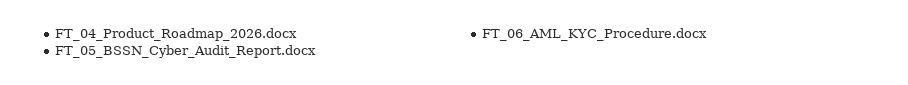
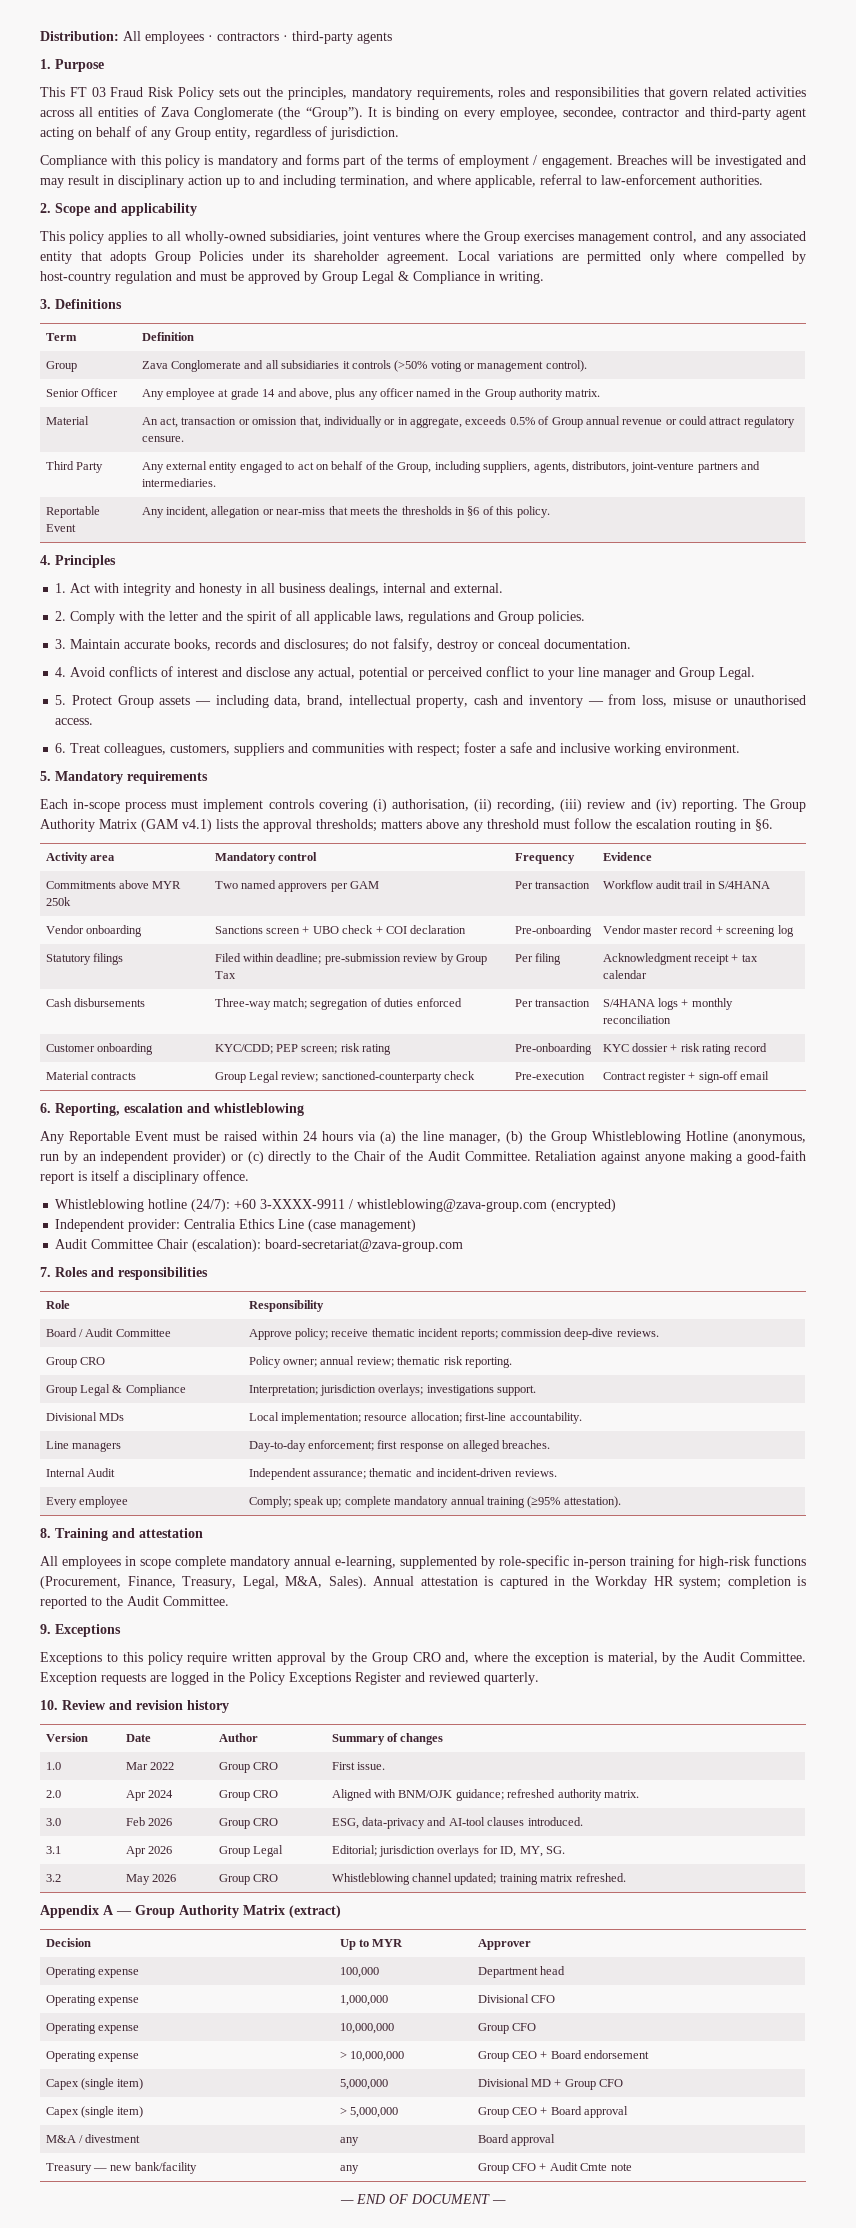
- FT_04_Product_Roadmap_2026.docx
- FT_05_BSSN_Cyber_Audit_Report.docx
- FT_06_AML_KYC_Procedure.docx
+ Distribution: All employees · contractors · third-party agents
+ 1. Purpose
+ This FT 03 Fraud Risk Policy sets out the principles, mandatory requirements, roles and responsibilities that govern related activities across all entities of Zava Conglomerate (the “Group”). It is binding on every employee, secondee, contractor and third-party agent acting on behalf of any Group entity, regardless of jurisdiction.
+ Compliance with this policy is mandatory and forms part of the terms of employment / engagement. Breaches will be investigated and may result in disciplinary action up to and including termination, and where applicable, referral to law-enforcement authorities.
+ 2. Scope and applicability
+ This policy applies to all wholly-owned subsidiaries, joint ventures where the Group exercises management control, and any associated entity that adopts Group Policies under its shareholder agreement. Local variations are permitted only where compelled by host-country regulation and must be approved by Group Legal & Compliance in writing.
+ 3. Definitions
+ Term | Definition
+ Group | Zava Conglomerate and all subsidiaries it controls (>50% voting or management control).
+ Senior Officer | Any employee at grade 14 and above, plus any officer named in the Group authority matrix.
+ Material | An act, transaction or omission that, individually or in aggregate, exceeds 0.5% of Group annual revenue or could attract regulatory censure.
+ Third Party | Any external entity engaged to act on behalf of the Group, including suppliers, agents, distributors, joint-venture partners and intermediaries.
+ Reportable Event | Any incident, allegation or near-miss that meets the thresholds in §6 of this policy.
+ 4. Principles
+ 1. Act with integrity and honesty in all business dealings, internal and external.
+ 2. Comply with the letter and the spirit of all applicable laws, regulations and Group policies.
+ 3. Maintain accurate books, records and disclosures; do not falsify, destroy or conceal documentation.
+ 4. Avoid conflicts of interest and disclose any actual, potential or perceived conflict to your line manager and Group Legal.
+ 5. Protect Group assets — including data, brand, intellectual property, cash and inventory — from loss, misuse or unauthorised access.
+ 6. Treat colleagues, customers, suppliers and communities with respect; foster a safe and inclusive working environment.
+ 5. Mandatory requirements
+ Each in-scope process must implement controls covering (i) authorisation, (ii) recording, (iii) review and (iv) reporting. The Group Authority Matrix (GAM v4.1) lists the approval thresholds; matters above any threshold must follow the escalation routing in §6.
+ Activity area | Mandatory control | Frequency | Evidence
+ Commitments above MYR 250k | Two named approvers per GAM | Per transaction | Workflow audit trail in S/4HANA
+ Vendor onboarding | Sanctions screen + UBO check + COI declaration | Pre-onboarding | Vendor master record + screening log
+ Statutory filings | Filed within deadline; pre-submission review by Group Tax | Per filing | Acknowledgment receipt + tax calendar
+ Cash disbursements | Three-way match; segregation of duties enforced | Per transaction | S/4HANA logs + monthly reconciliation
+ Customer onboarding | KYC/CDD; PEP screen; risk rating | Pre-onboarding | KYC dossier + risk rating record
+ Material contracts | Group Legal review; sanctioned-counterparty check | Pre-execution | Contract register + sign-off email
+ 6. Reporting, escalation and whistleblowing
+ Any Reportable Event must be raised within 24 hours via (a) the line manager, (b) the Group Whistleblowing Hotline (anonymous, run by an independent provider) or (c) directly to the Chair of the Audit Committee. Retaliation against anyone making a good-faith report is itself a disciplinary offence.
+ Whistleblowing hotline (24/7): +60 3-XXXX-9911 / whistleblowing@zava-group.com (encrypted)
+ Independent provider: Centralia Ethics Line (case management)
+ Audit Committee Chair (escalation): board-secretariat@zava-group.com
+ 7. Roles and responsibilities
+ Role | Responsibility
+ Board / Audit Committee | Approve policy; receive thematic incident reports; commission deep-dive reviews.
+ Group CRO | Policy owner; annual review; thematic risk reporting.
+ Group Legal & Compliance | Interpretation; jurisdiction overlays; investigations support.
+ Divisional MDs | Local implementation; resource allocation; first-line accountability.
+ Line managers | Day-to-day enforcement; first response on alleged breaches.
+ Internal Audit | Independent assurance; thematic and incident-driven reviews.
+ Every employee | Comply; speak up; complete mandatory annual training (≥95% attestation).
+ 8. Training and attestation
+ All employees in scope complete mandatory annual e-learning, supplemented by role-specific in-person training for high-risk functions (Procurement, Finance, Treasury, Legal, M&A, Sales). Annual attestation is captured in the Workday HR system; completion is reported to the Audit Committee.
+ 9. Exceptions
+ Exceptions to this policy require written approval by the Group CRO and, where the exception is material, by the Audit Committee. Exception requests are logged in the Policy Exceptions Register and reviewed quarterly.
+ 10. Review and revision history
+ Version | Date | Author | Summary of changes
+ 1.0 | Mar 2022 | Group CRO | First issue.
+ 2.0 | Apr 2024 | Group CRO | Aligned with BNM/OJK guidance; refreshed authority matrix.
+ 3.0 | Feb 2026 | Group CRO | ESG, data-privacy and AI-tool clauses introduced.
+ 3.1 | Apr 2026 | Group Legal | Editorial; jurisdiction overlays for ID, MY, SG.
+ 3.2 | May 2026 | Group CRO | Whistleblowing channel updated; training matrix refreshed.
+ Appendix A — Group Authority Matrix (extract)
+ Decision | Up to MYR | Approver
+ Operating expense | 100,000 | Department head
+ Operating expense | 1,000,000 | Divisional CFO
+ Operating expense | 10,000,000 | Group CFO
+ Operating expense | > 10,000,000 | Group CEO + Board endorsement
+ Capex (single item) | 5,000,000 | Divisional MD + Group CFO
+ Capex (single item) | > 5,000,000 | Group CEO + Board approval
+ M&A / divestment | any | Board approval
+ Treasury — new bank/facility | any | Group CFO + Audit Cmte note
+ — END OF DOCUMENT —

